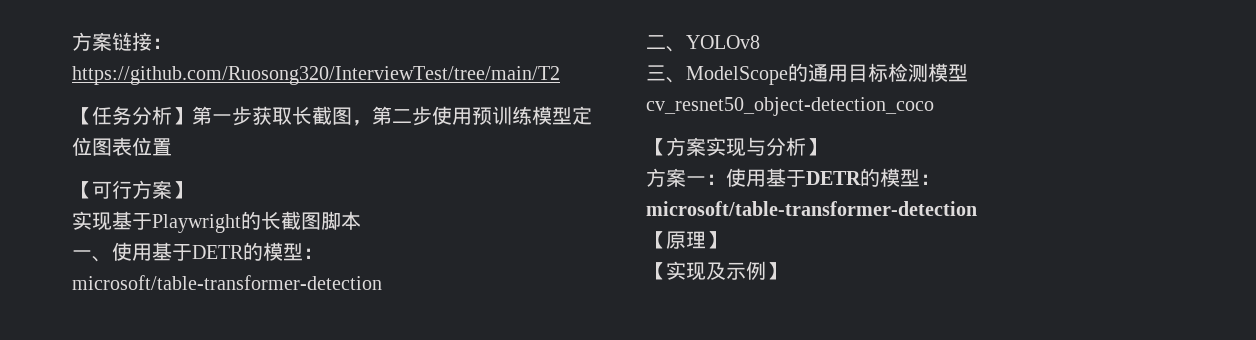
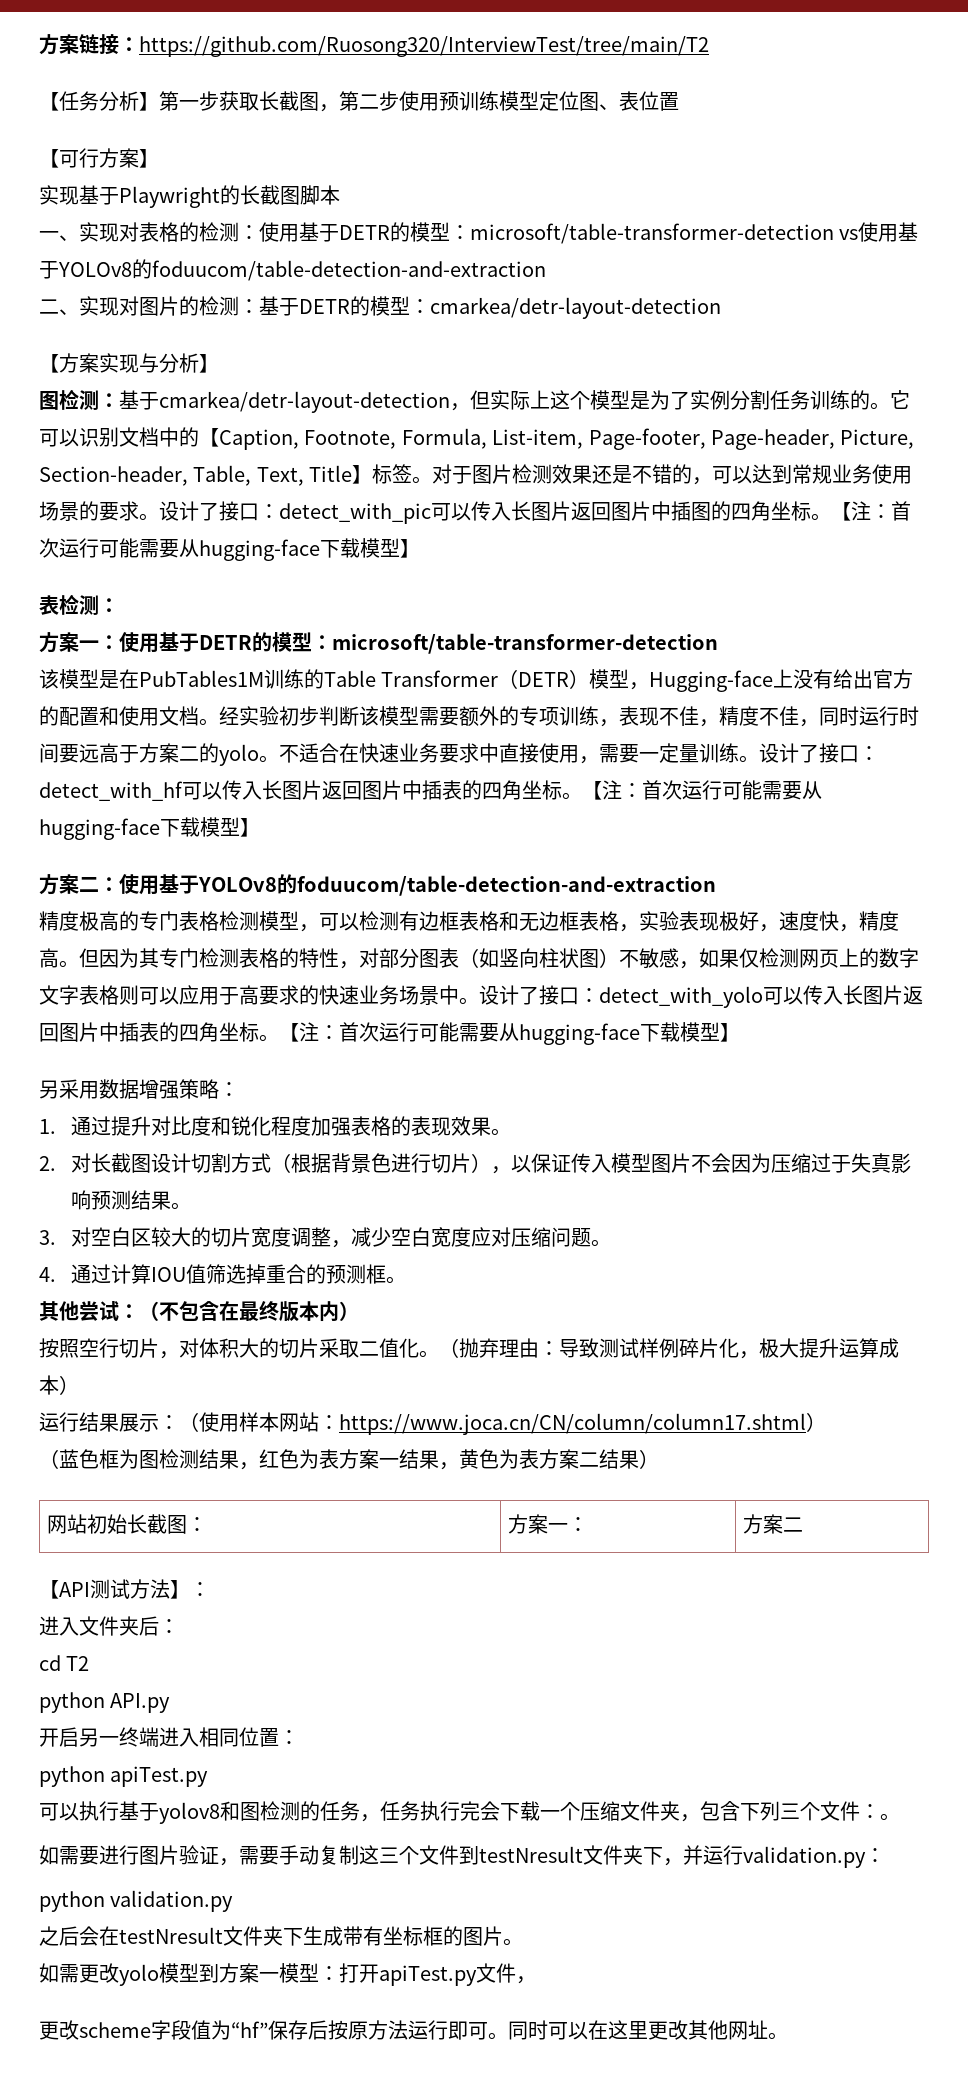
- 【任务分析】第一步获取长截图，第二步使用预训练模型定位图表位置
+ 【任务分析】第一步获取长截图，第二步使用预训练模型定位图、表位置
- 一、使用基于DETR的模型：microsoft/table-transformer-detection
- 二、YOLOv8
- 三、ModelScope的通用目标检测模型cv_resnet50_object-detection_coco
+ 一、实现对表格的检测：使用基于DETR的模型：microsoft/table-transformer-detection vs使用基于YOLOv8的foduucom/table-detection-and-extraction
+ 二、实现对图片的检测：基于DETR的模型：cmarkea/detr-layout-detection
+ 图检测：基于cmarkea/detr-layout-detection，但实际上这个模型是为了实例分割任务训练的。它可以识别文档中的【Caption, Footnote, Formula, List-item, Page-footer, Page-header, Picture, Section-header, Table, Text, Title】标签。对于图片检测效果还是不错的，可以达到常规业务使用场景的要求。设计了接口：detect_with_pic可以传入长图片返回图片中插图的四角坐标。【注：首次运行可能需要从hugging-face下载模型】
+ 表检测：
- 【原理】
- 【实现及示例】
+ 该模型是在PubTables1M训练的Table Transformer（DETR）模型，Hugging-face上没有给出官方的配置和使用文档。经实验初步判断该模型需要额外的专项训练，表现不佳，精度不佳，同时运行时间要远高于方案二的yolo。不适合在快速业务要求中直接使用，需要一定量训练。设计了接口：detect_with_hf可以传入长图片返回图片中插表的四角坐标。【注：首次运行可能需要从hugging-face下载模型】
+ 方案二：使用基于YOLOv8的foduucom/table-detection-and-extraction
+ 精度极高的专门表格检测模型，可以检测有边框表格和无边框表格，实验表现极好，速度快，精度高。但因为其专门检测表格的特性，对部分图表（如竖向柱状图）不敏感，如果仅检测网页上的数字文字表格则可以应用于高要求的快速业务场景中。设计了接口：detect_with_yolo可以传入长图片返回图片中插表的四角坐标。【注：首次运行可能需要从hugging-face下载模型】
+ 另采用数据增强策略：
+ 1.通过提升对比度和锐化程度加强表格的表现效果。
+ 2.对长截图设计切割方式（根据背景色进行切片），以保证传入模型图片不会因为压缩过于失真影响预测结果。
+ 3.对空白区较大的切片宽度调整，减少空白宽度应对压缩问题。
+ 4.通过计算IOU值筛选掉重合的预测框。
+ 其他尝试：（不包含在最终版本内）
+ 按照空行切片，对体积大的切片采取二值化。（抛弃理由：导致测试样例碎片化，极大提升运算成本）
+ 运行结果展示：（使用样本网站：https://www.joca.cn/CN/column/column17.shtml）
+ （蓝色框为图检测结果，红色为表方案一结果，黄色为表方案二结果）
+ 网站初始长截图： | 方案一： | 方案二
+ 【API测试方法】：
+ 进入文件夹后：
+ cd T2
+ python API.py
+ 开启另一终端进入相同位置：
+ python apiTest.py
+ 可以执行基于yolov8和图检测的任务，任务执行完会下载一个压缩文件夹，包含下列三个文件：。
+ 如需要进行图片验证，需要手动复制这三个文件到testNresult文件夹下，并运行validation.py：
+ python validation.py
+ 之后会在testNresult文件夹下生成带有坐标框的图片。
+ 如需更改yolo模型到方案一模型：打开apiTest.py文件，
+ 更改scheme字段值为“hf”保存后按原方法运行即可。同时可以在这里更改其他网址。

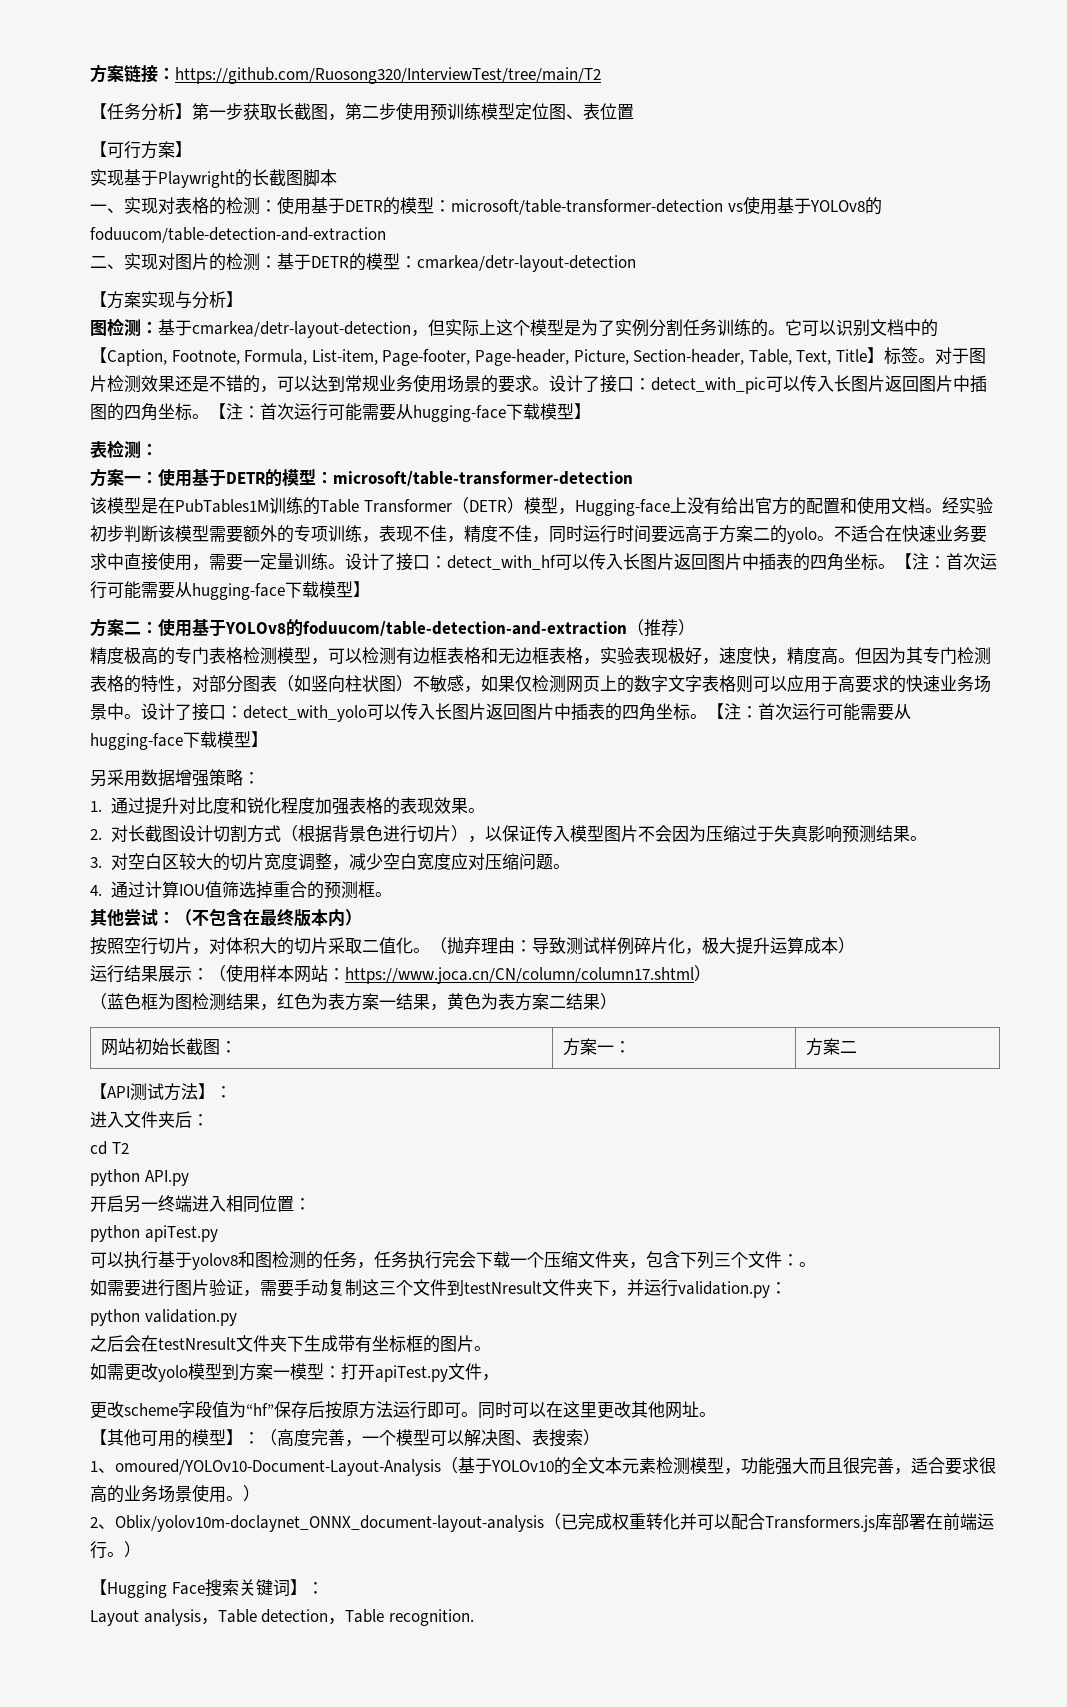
- 方案二：使用基于YOLOv8的foduucom/table-detection-and-extraction
+ 方案二：使用基于YOLOv8的foduucom/table-detection-and-extraction（推荐）
+ 【其他可用的模型】：（高度完善，一个模型可以解决图、表搜索）
+ 1、omoured/YOLOv10-Document-Layout-Analysis（基于YOLOv10的全文本元素检测模型，功能强大而且很完善，适合要求很高的业务场景使用。）
+ 2、Oblix/yolov10m-doclaynet_ONNX_document-layout-analysis（已完成权重转化并可以配合Transformers.js库部署在前端运行。）
+ 【Hugging Face搜索关键词】：
+ Layout analysis，Table detection，Table recognition.

